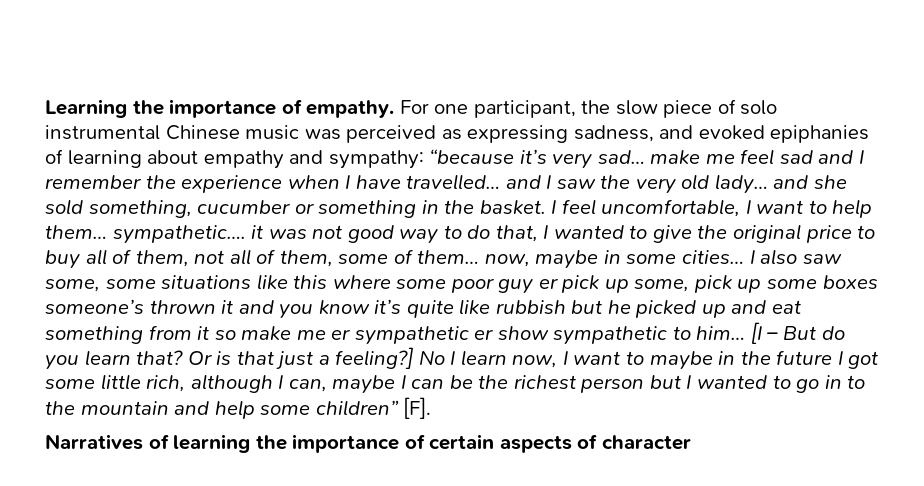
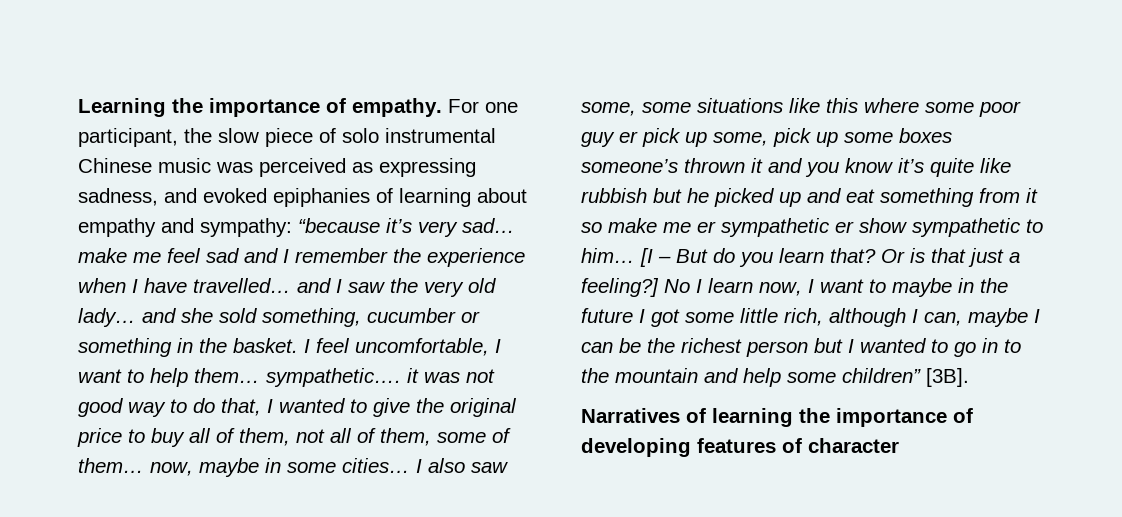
- No I learn now, I want to maybe in the future I got some little rich, although I can, maybe I can be the richest person but I wanted to go in to the mountain and help some children” [F].
+ No I learn now, I want to maybe in the future I got some little rich, although I can, maybe I can be the richest person but I wanted to go in to the mountain and help some children” [3B].
- Narratives of learning the importance of certain aspects of character
+ Narratives of learning the importance of developing features of character

